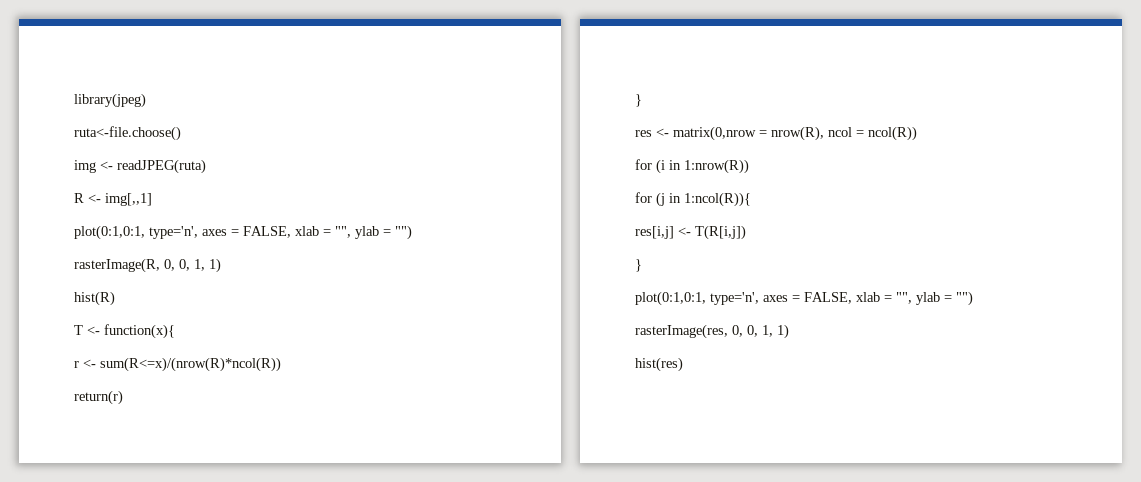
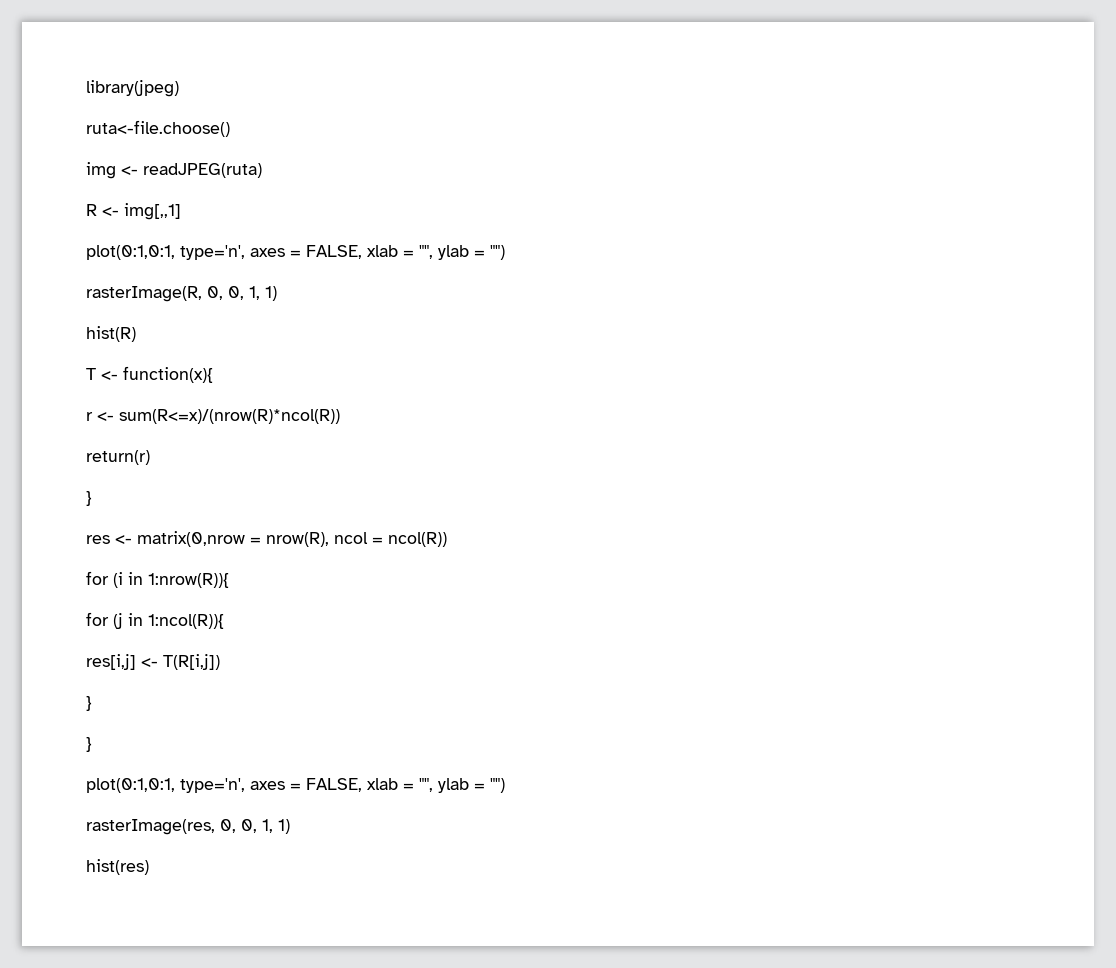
- for (i in 1:nrow(R))
+ for (i in 1:nrow(R)){
  res[i,j] <- T(R[i,j])
+ }

